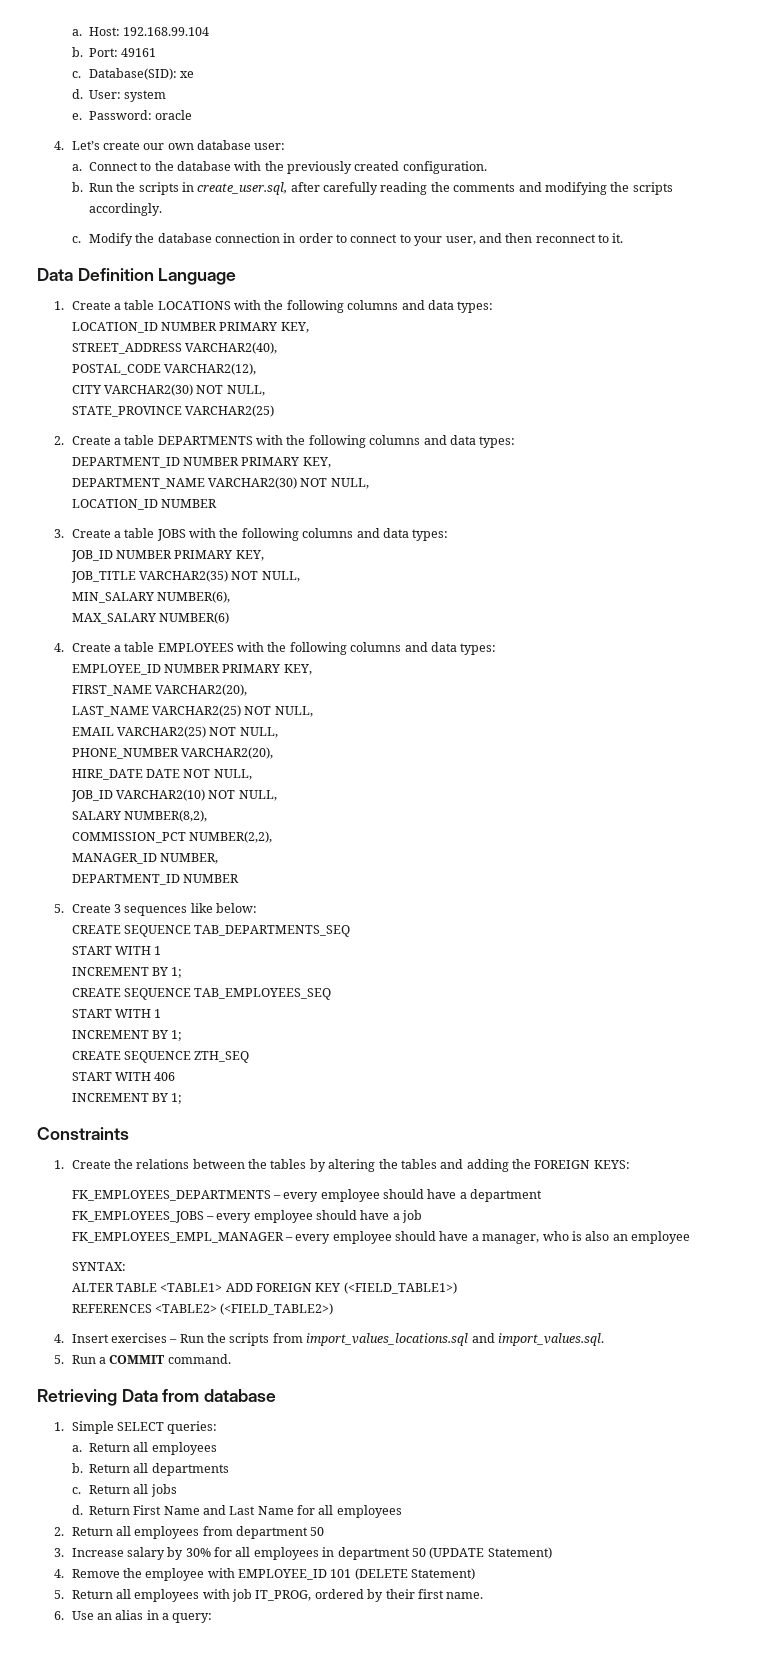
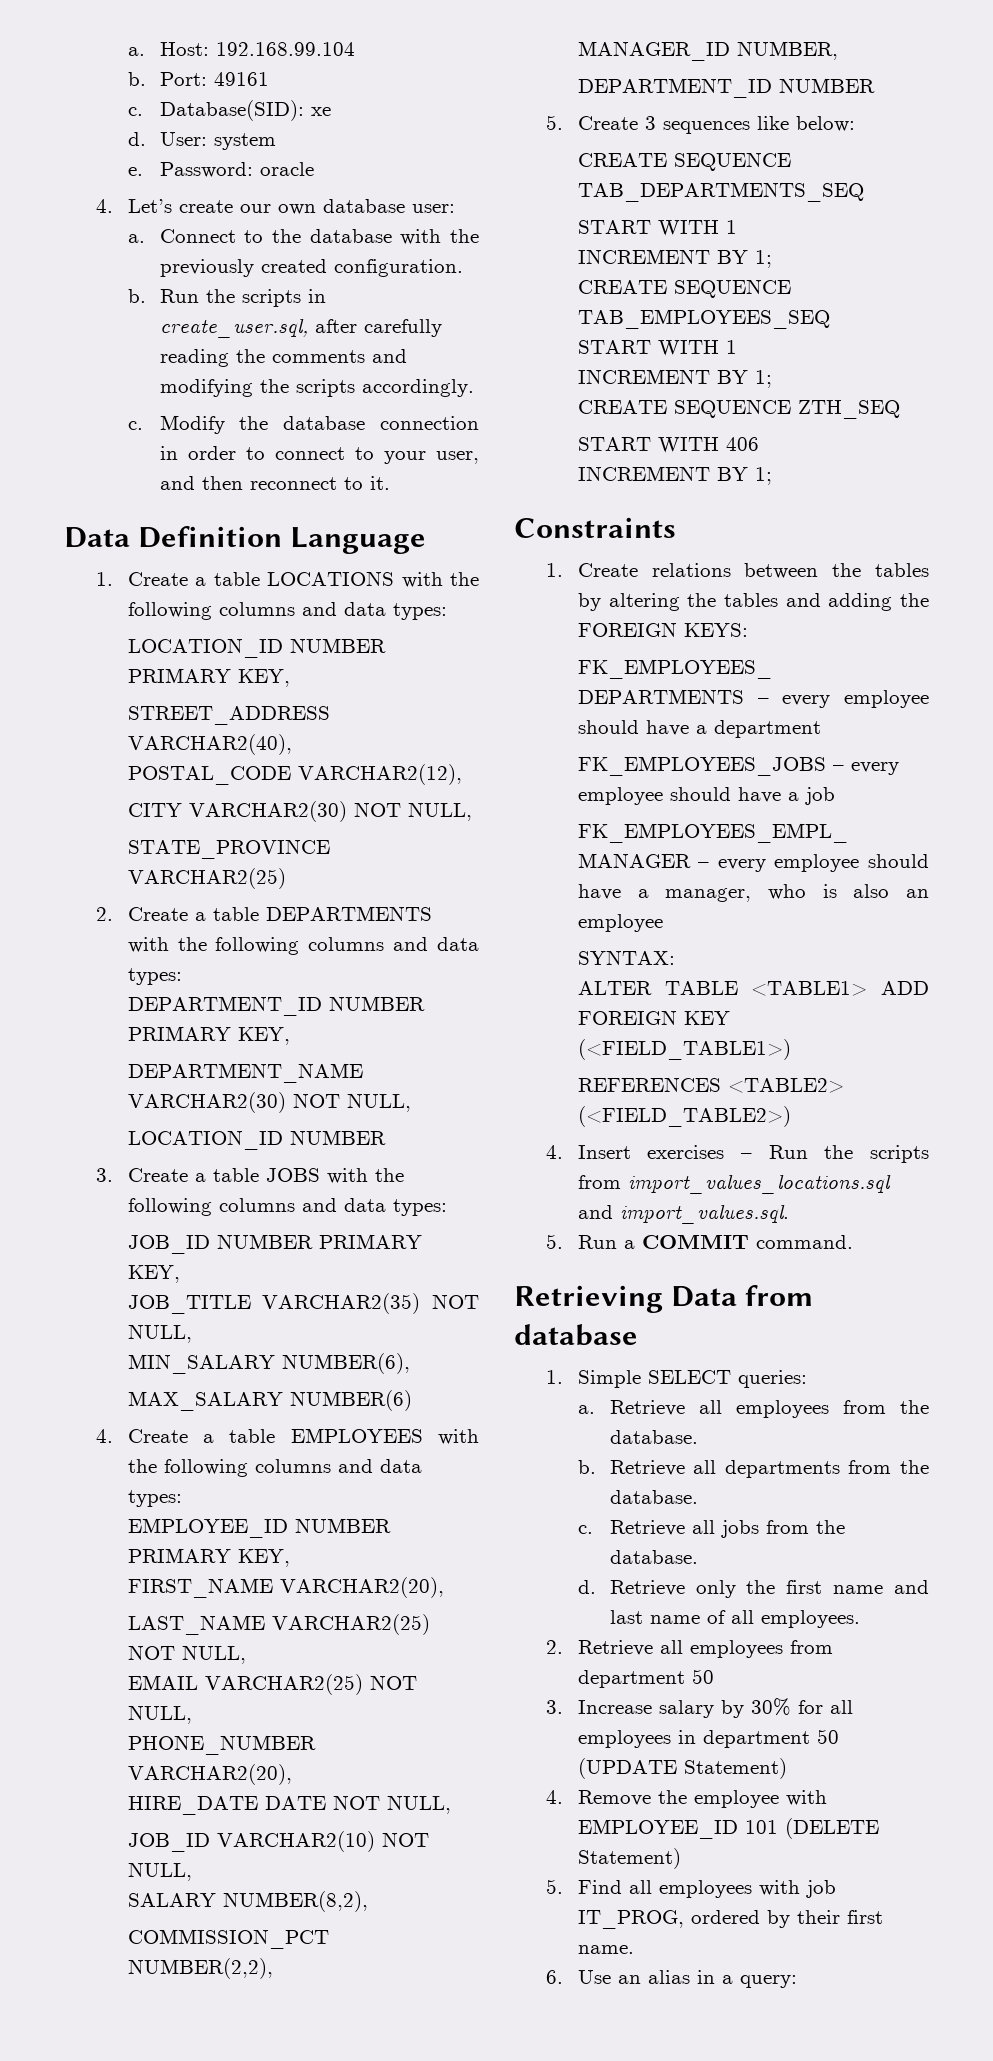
- 1. Create the relations between the tables by altering the tables and adding the FOREIGN KEYS:
+ 1. Create relations between the tables by altering the tables and adding the FOREIGN KEYS:
- a. Return all employees
- b. Return all departments
- c. Return all jobs
- d. Return First Name and Last Name for all employees
- 2. Return all employees from department 50
+ a. Retrieve all employees from the database.
+ b. Retrieve all departments from the database.
+ c. Retrieve all jobs from the database.
+ d. Retrieve only the first name and last name of all employees.
+ 2. Retrieve all employees from department 50
- 5. Return all employees with job IT_PROG, ordered by their first name.
+ 5. Find all employees with job IT_PROG, ordered by their first name.

